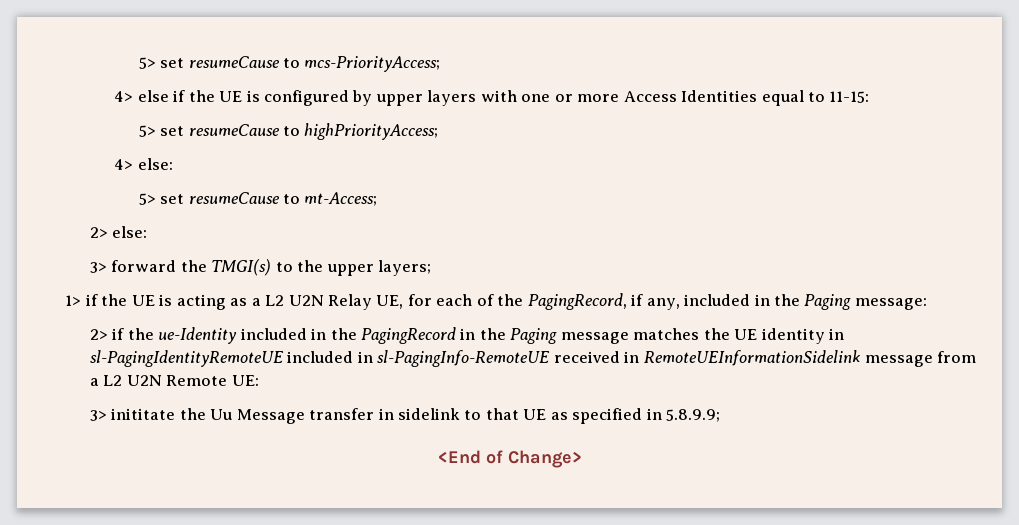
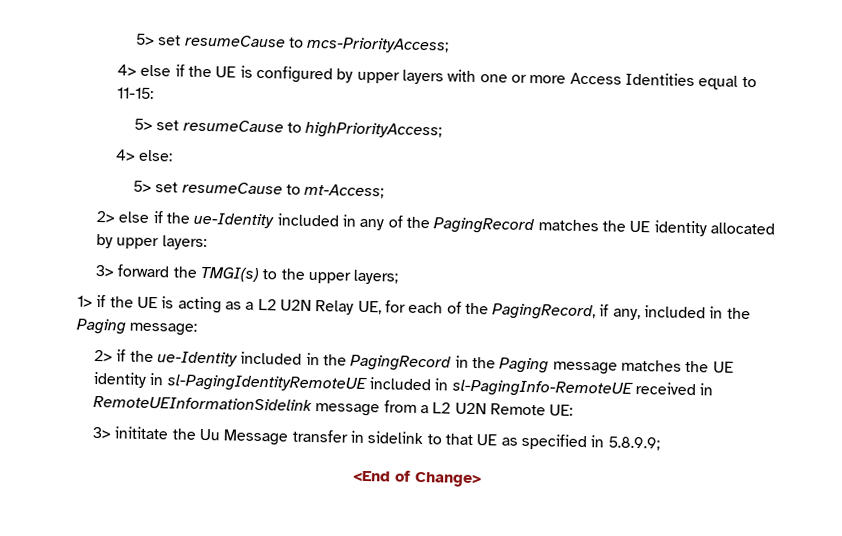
- 2> else:
+ 2> else if the ue-Identity included in any of the PagingRecord matches the UE identity allocated by upper layers:

